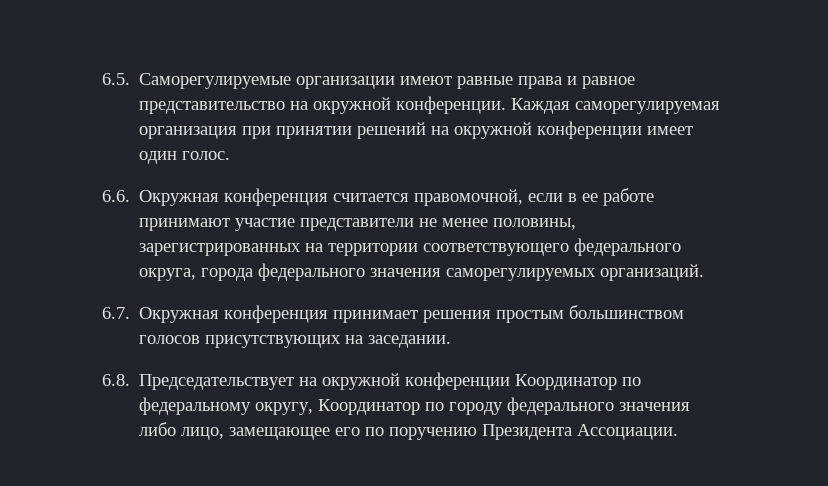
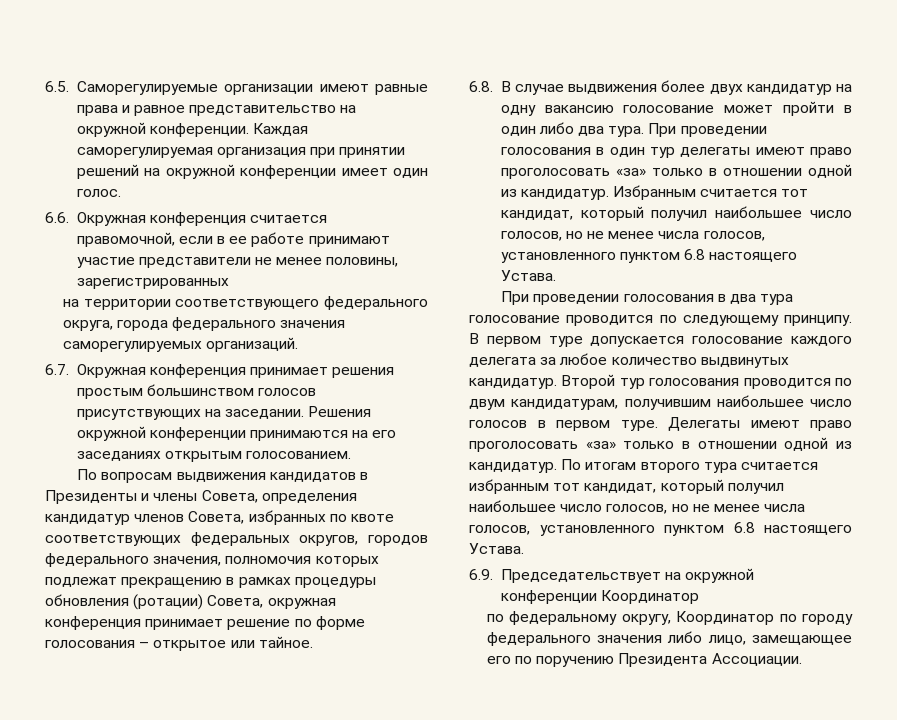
- 6.6. Окружная конференция считается правомочной, если в ее работе принимают участие представители не менее половины, зарегистрированных на территории соответствующего федерального округа, города федерального значения саморегулируемых организаций.
+ 6.6. Окружная конференция считается правомочной, если в ее работе принимают участие представители не менее половины, зарегистрированных
+ на территории соответствующего федерального округа, города федерального значения саморегулируемых организаций.
- 6.7. Окружная конференция принимает решения простым большинством голосов присутствующих на заседании.
- 6.8. Председательствует на окружной конференции Координатор по федеральному округу, Координатор по городу федерального значения либо лицо, замещающее его по поручению Президента Ассоциации.
+ 6.7. Окружная конференция принимает решения простым большинством голосов присутствующих на заседании. Решения окружной конференции принимаются на его заседаниях открытым голосованием.
+ По вопросам выдвижения кандидатов в Президенты и члены Совета, определения кандидатур членов Совета, избранных по квоте соответствующих федеральных округов, городов федерального значения, полномочия которых подлежат прекращению в рамках процедуры обновления (ротации) Совета, окружная конференция принимает решение по форме голосования – открытое или тайное.
+ 6.8. В случае выдвижения более двух кандидатур на одну вакансию голосование может пройти в один либо два тура. При проведении голосования в один тур делегаты имеют право проголосовать «за» только в отношении одной из кандидатур. Избранным считается тот кандидат, который получил наибольшее число голосов, но не менее числа голосов, установленного пунктом 6.8 настоящего Устава.
+ При проведении голосования в два тура голосование проводится по следующему принципу. В первом туре допускается голосование каждого делегата за любое количество выдвинутых кандидатур. Второй тур голосования проводится по двум кандидатурам, получившим наибольшее число голосов в первом туре. Делегаты имеют право проголосовать «за» только в отношении одной из кандидатур. По итогам второго тура считается избранным тот кандидат, который получил наибольшее число голосов, но не менее числа голосов, установленного пунктом 6.8 настоящего Устава.
+ 6.9. Председательствует на окружной конференции Координатор
+ по федеральному округу, Координатор по городу федерального значения либо лицо, замещающее его по поручению Президента Ассоциации.

